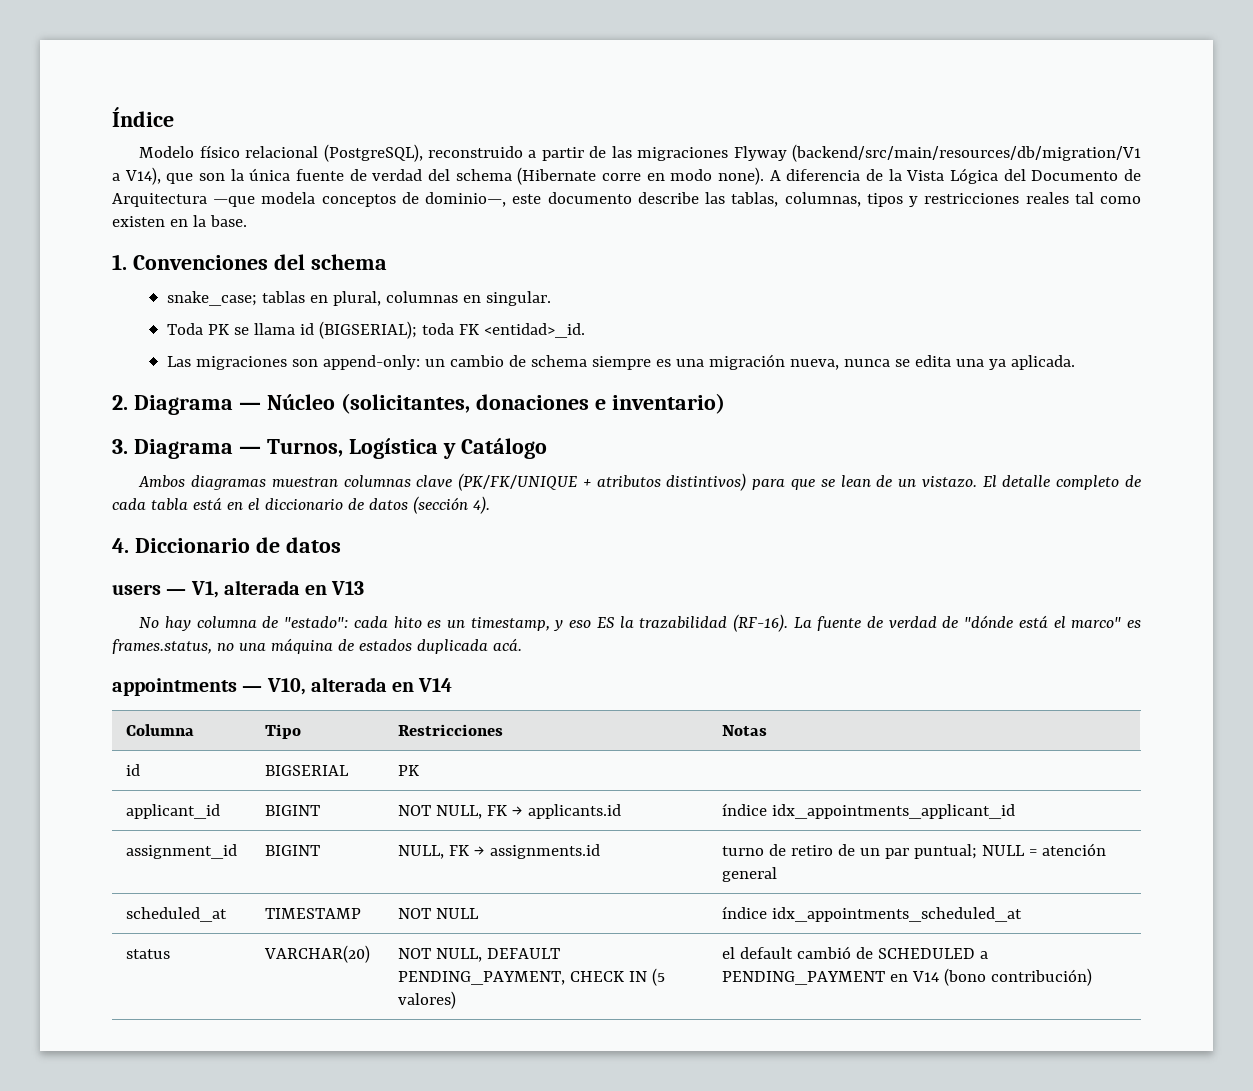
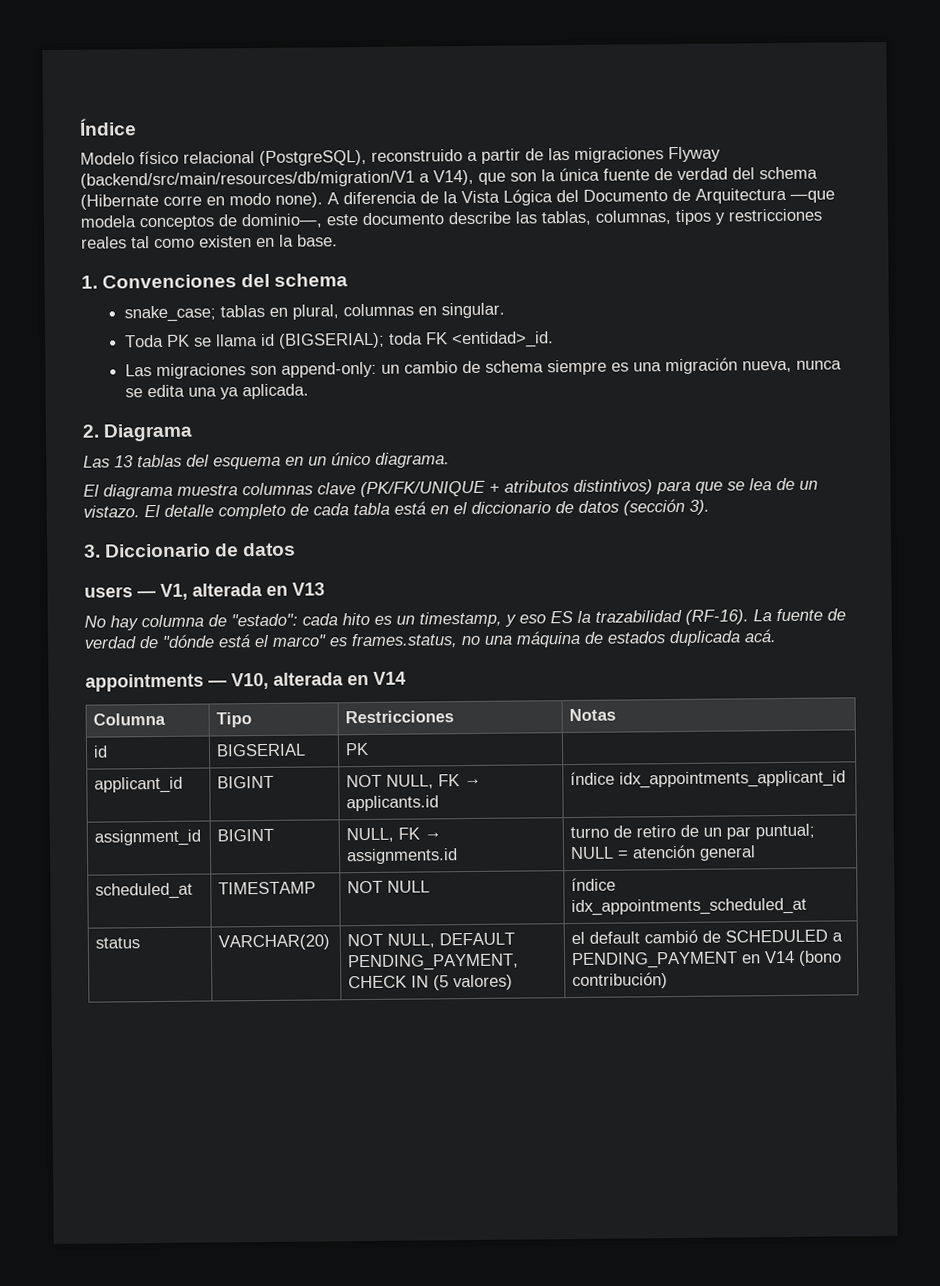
- 2. Diagrama — Núcleo (solicitantes, donaciones e inventario)
- 3. Diagrama — Turnos, Logística y Catálogo
- Ambos diagramas muestran columnas clave (PK/FK/UNIQUE + atributos distintivos) para que se lean de un vistazo.
+ 2. Diagrama
+ Las 13 tablas del esquema en un único diagrama.
+ El diagrama muestra columnas clave (PK/FK/UNIQUE + atributos distintivos) para que se lea de un vistazo.
- El detalle completo de cada tabla está en el diccionario de datos (sección 4).
- 4. Diccionario de datos
+ El detalle completo de cada tabla está en el diccionario de datos (sección 3).
+ 3. Diccionario de datos

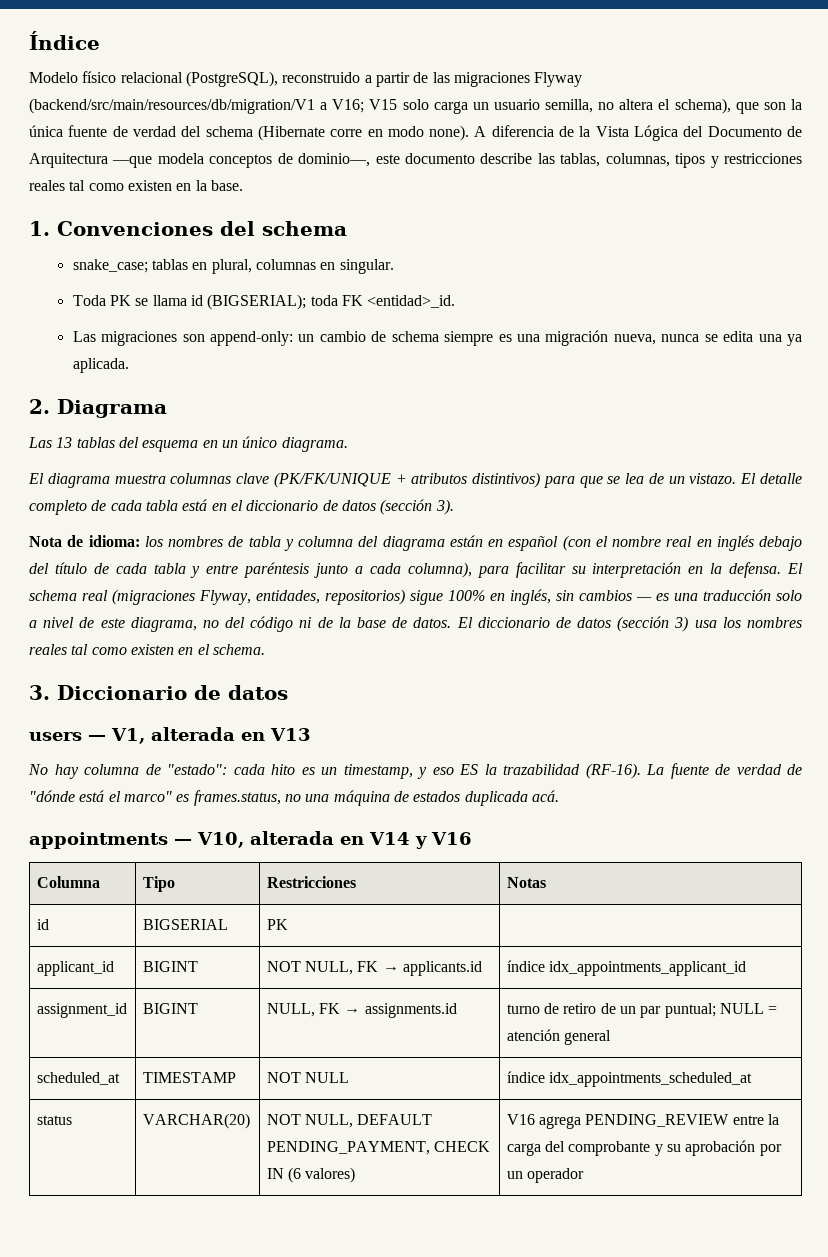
- Modelo físico relacional (PostgreSQL), reconstruido a partir de las migraciones Flyway (backend/src/main/resources/db/migration/V1 a V14), que son la única fuente de verdad del schema (Hibernate corre en modo none).
+ Modelo físico relacional (PostgreSQL), reconstruido a partir de las migraciones Flyway (backend/src/main/resources/db/migration/V1 a V16; V15 solo carga un usuario semilla, no altera el schema), que son la única fuente de verdad del schema (Hibernate corre en modo none).
+ Nota de idioma: los nombres de tabla y columna del diagrama están en español (con el nombre real en inglés debajo del título de cada tabla y entre paréntesis junto a cada columna), para facilitar su interpretación en la defensa. El schema real (migraciones Flyway, entidades, repositorios) sigue 100% en inglés, sin cambios — es una traducción solo a nivel de este diagrama, no del código ni de la base de datos. El diccionario de datos (sección 3) usa los nombres reales tal como existen en el schema.
- appointments — V10, alterada en V14
+ appointments — V10, alterada en V14 y V16
- status | VARCHAR(20) | NOT NULL, DEFAULT PENDING_PAYMENT, CHECK IN (5 valores) | el default cambió de SCHEDULED a PENDING_PAYMENT en V14 (bono contribución)
+ status | VARCHAR(20) | NOT NULL, DEFAULT PENDING_PAYMENT, CHECK IN (6 valores) | V16 agrega PENDING_REVIEW entre la carga del comprobante y su aprobación por un operador

